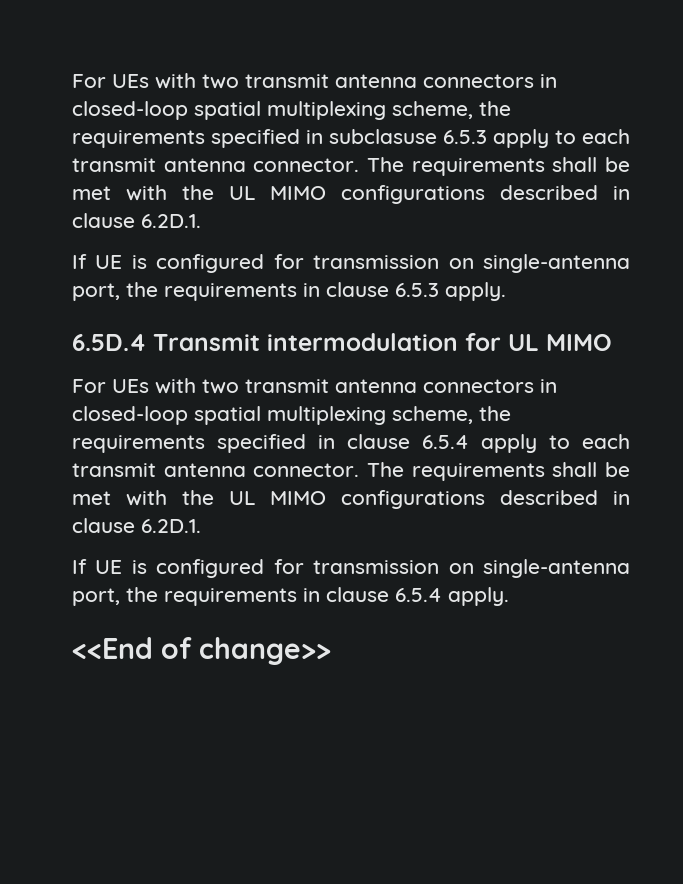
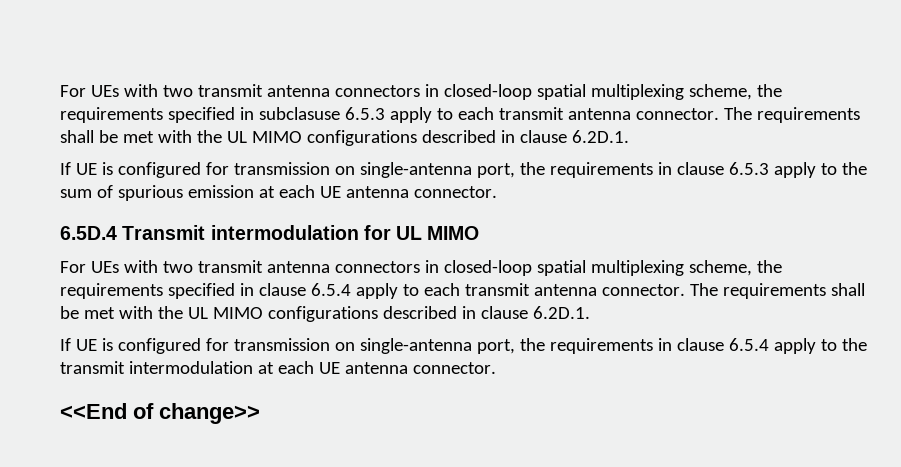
- If UE is configured for transmission on single-antenna port, the requirements in clause 6.5.3 apply.
+ If UE is configured for transmission on single-antenna port, the requirements in clause 6.5.3 apply to the sum of spurious emission at each UE antenna connector.
- If UE is configured for transmission on single-antenna port, the requirements in clause 6.5.4 apply.
+ If UE is configured for transmission on single-antenna port, the requirements in clause 6.5.4 apply to the transmit intermodulation at each UE antenna connector.

